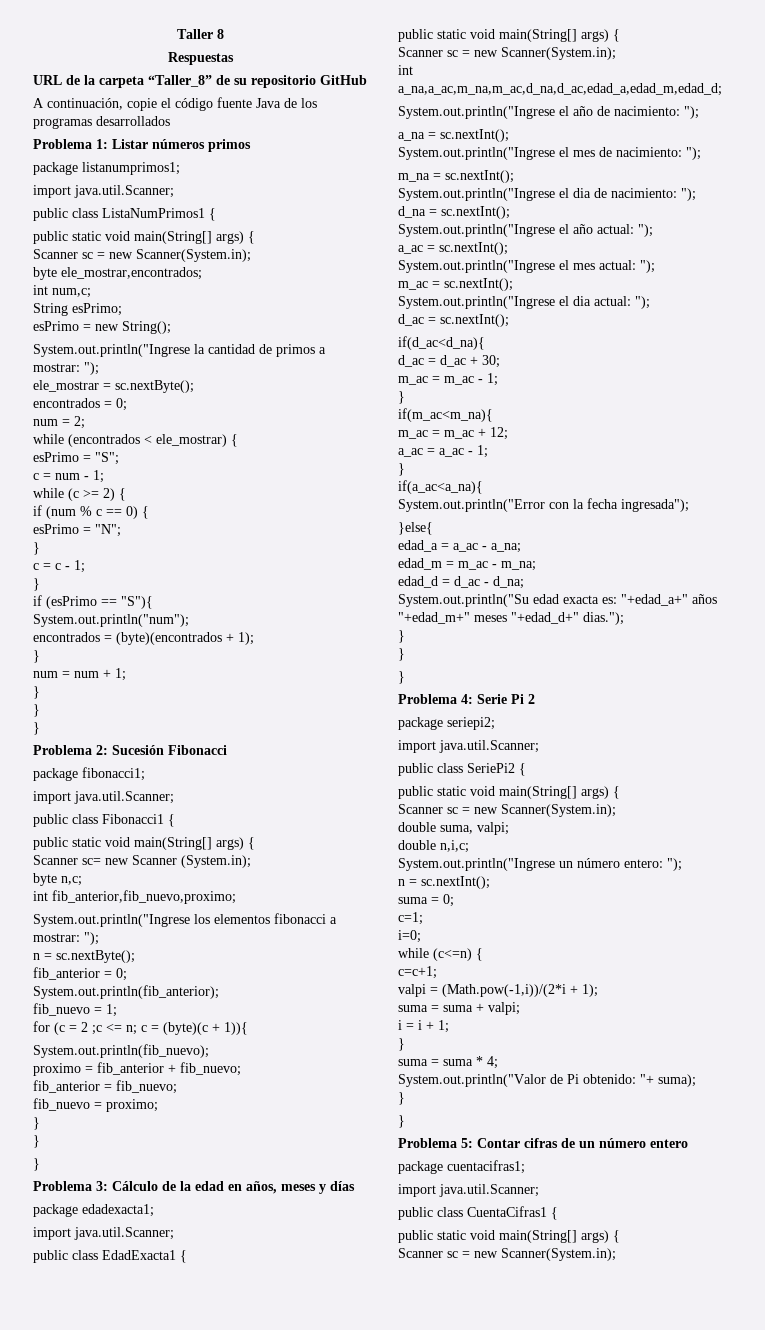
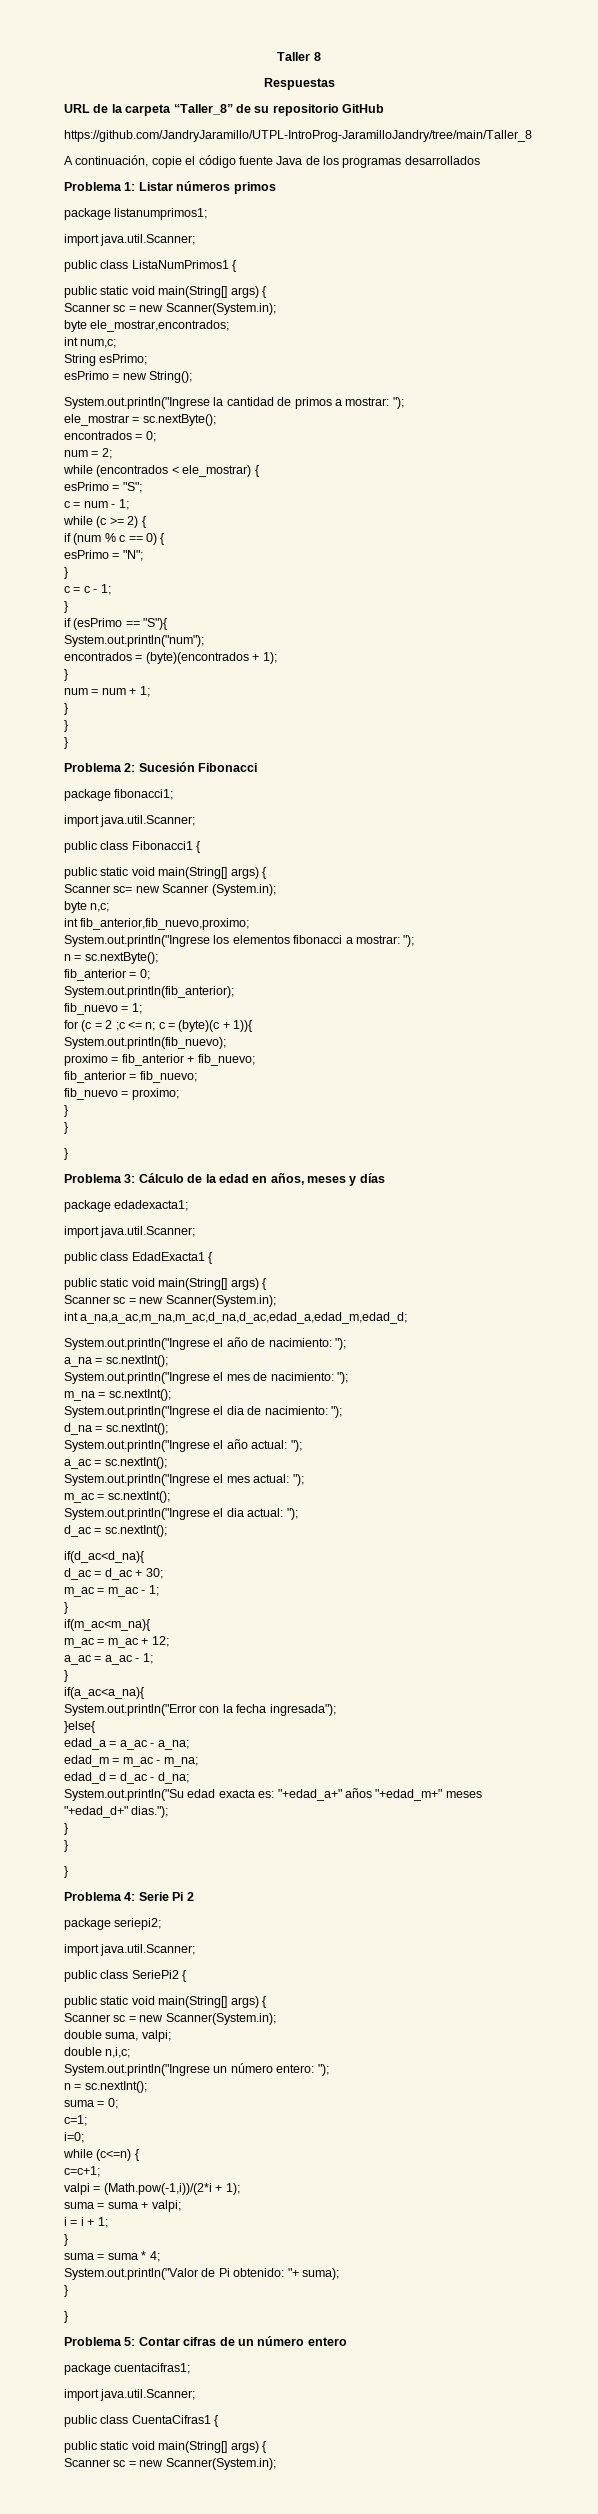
+ https://github.com/JandryJaramillo/UTPL-IntroProg-JaramilloJandry/tree/main/Taller_8

